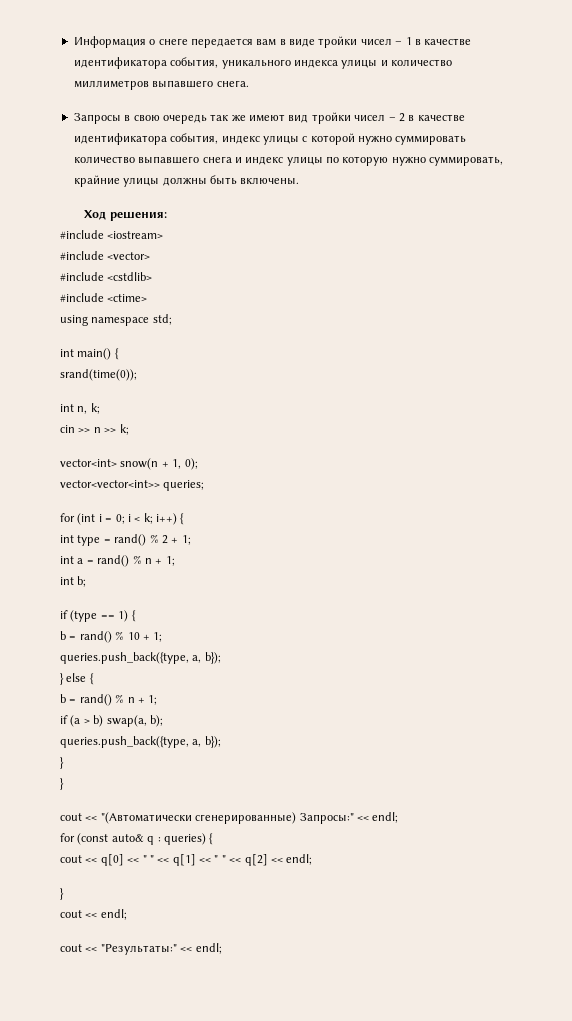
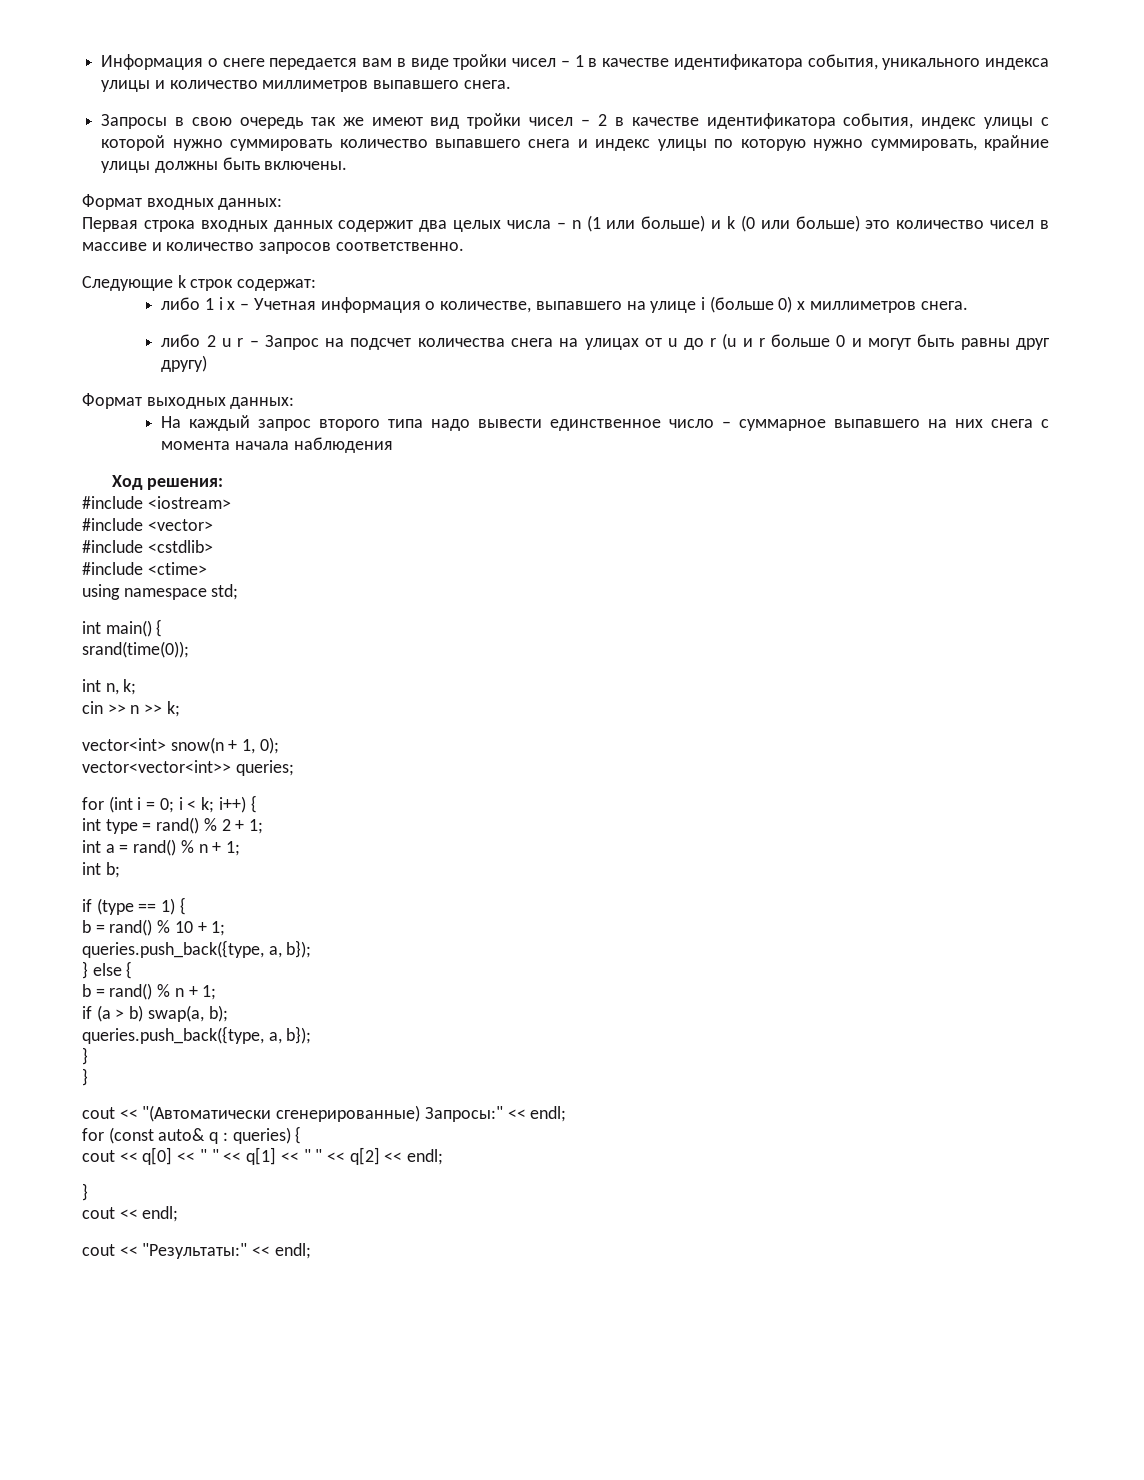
+ Формат входных данных:
+ Первая строка входных данных содержит два целых числа – n (1 или больше) и k (0 или больше) это количество чисел в массиве и количество запросов соответственно.
+ Следующие k строк содержат:
+ либо 1 i x – Учетная информация о количестве, выпавшего на улице i (больше 0) x миллиметров снега.
+ либо 2 u r – Запрос на подсчет количества снега на улицах от u до r (u и r больше 0 и могут быть равны друг другу)
+ Формат выходных данных:
+ На каждый запрос второго типа надо вывести единственное число – суммарное выпавшего на них снега с момента начала наблюдения

